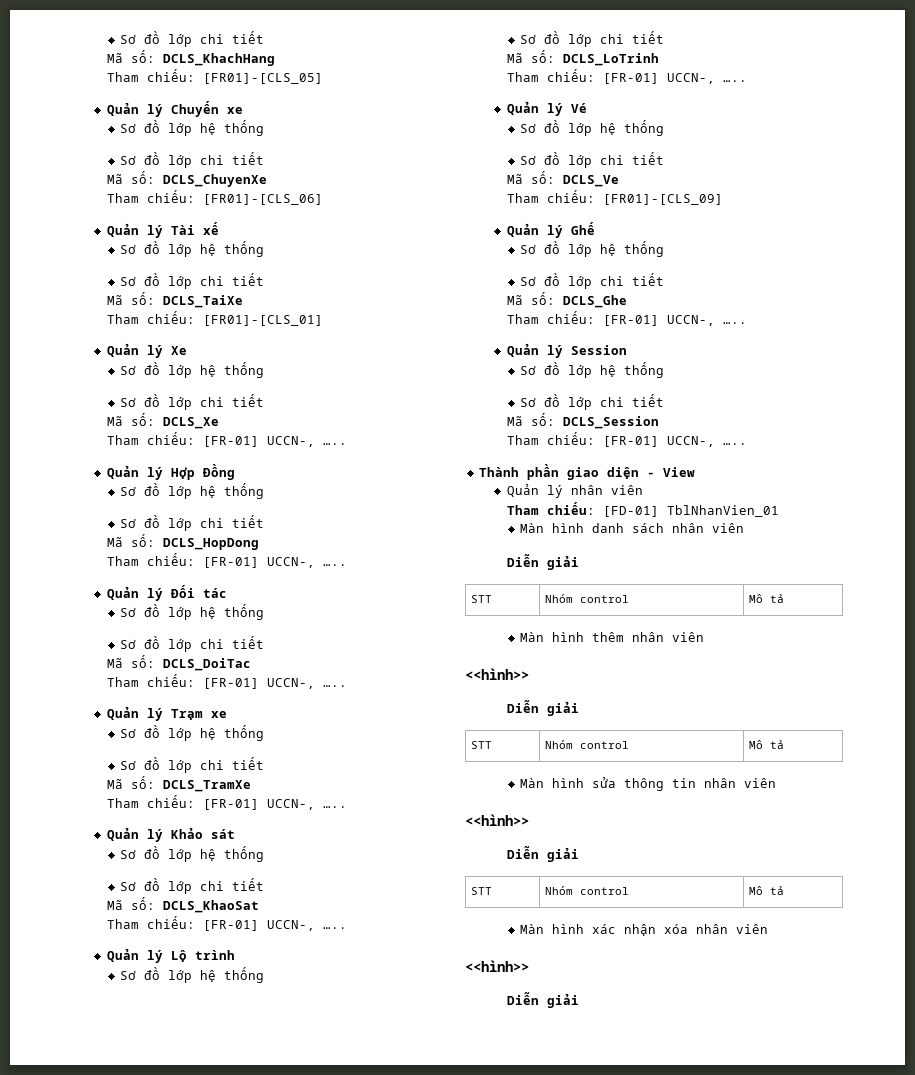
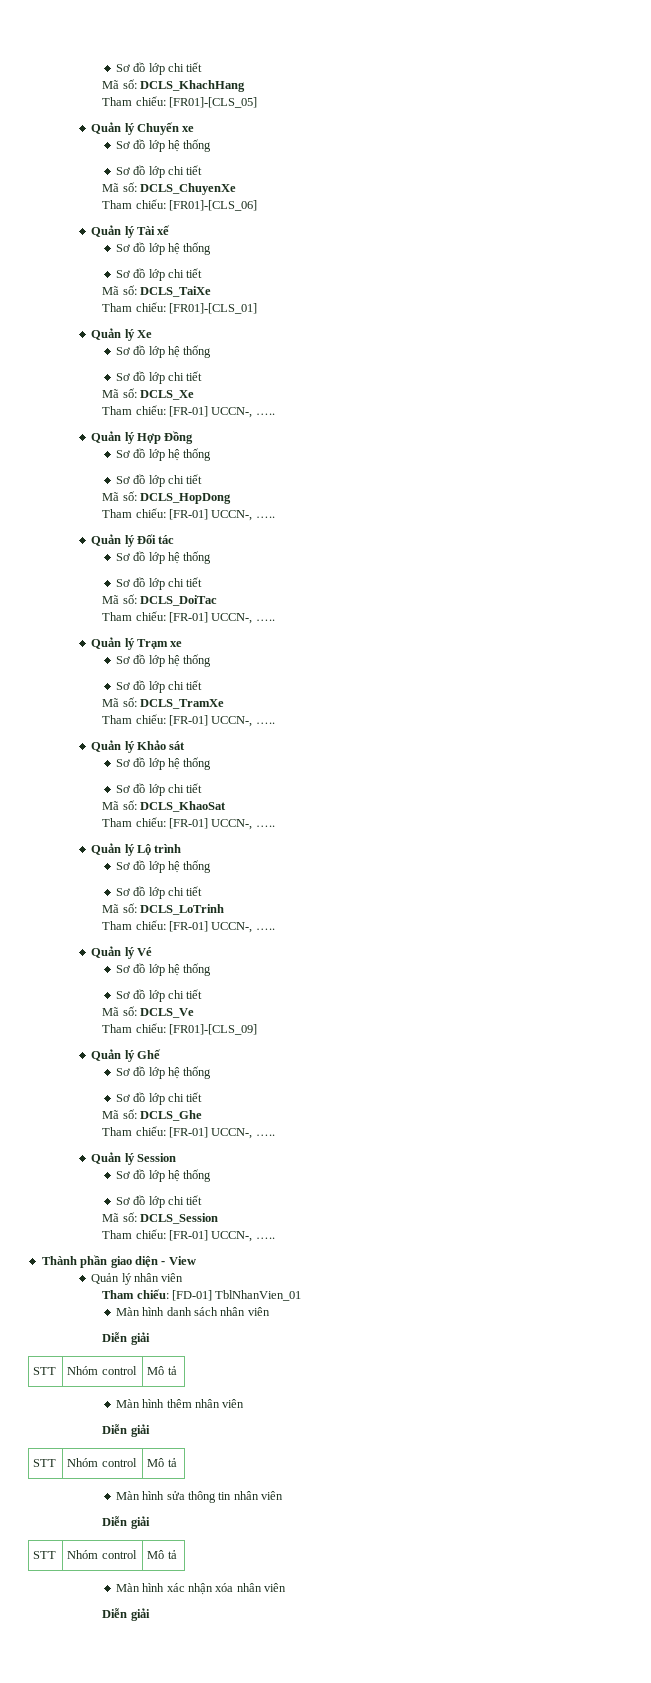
  Màn hình thêm nhân viên
- <<hình>>
  Màn hình sửa thông tin nhân viên
- <<hình>>
  Màn hình xác nhận xóa nhân viên
- <<hình>>

